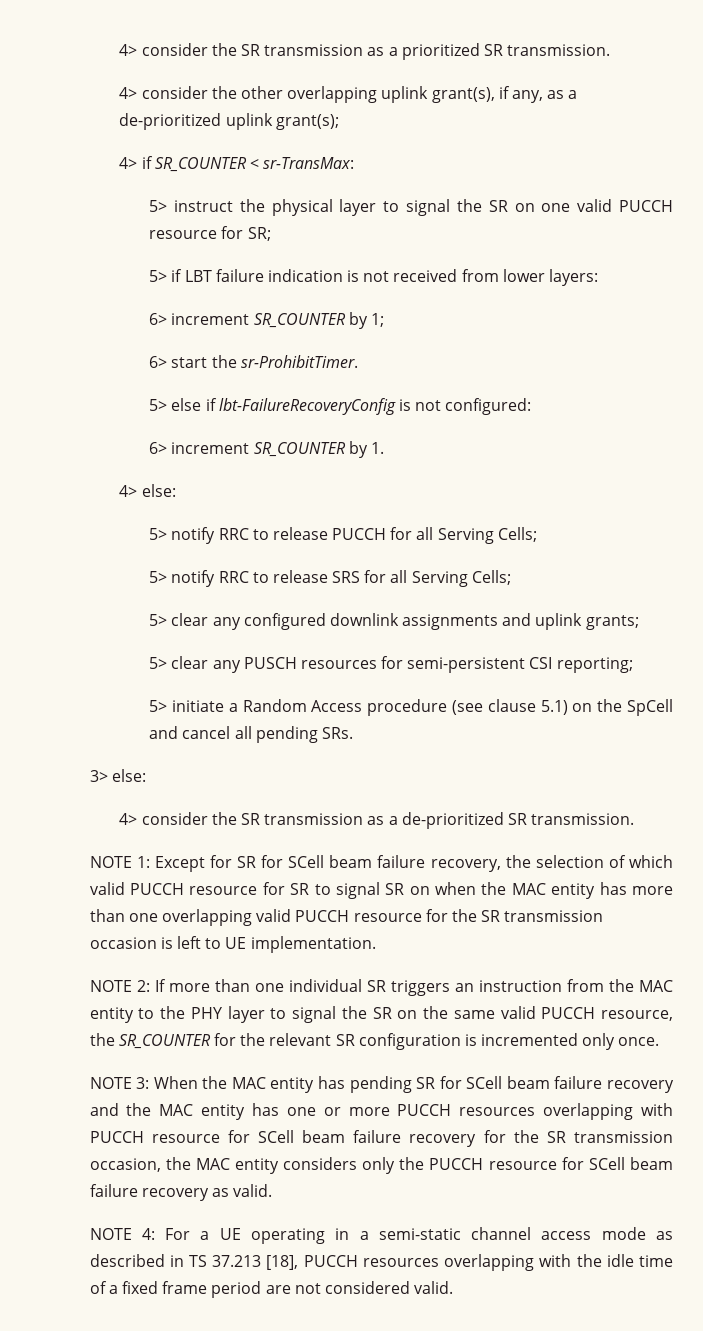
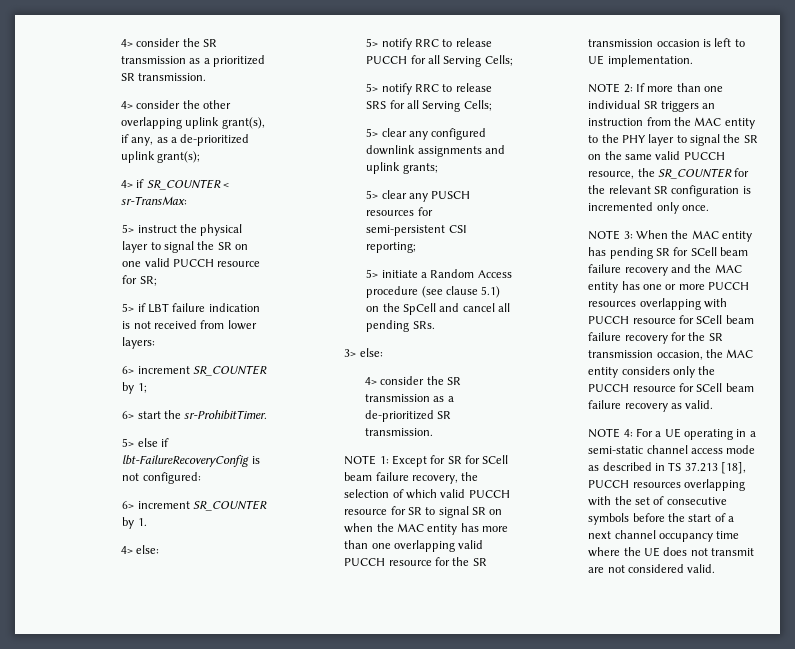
- NOTE 4: For a UE operating in a semi-static channel access mode as described in TS 37.213 [18], PUCCH resources overlapping with the idle time of a fixed frame period are not considered valid.
+ NOTE 4: For a UE operating in a semi-static channel access mode as described in TS 37.213 [18], PUCCH resources overlapping with the set of consecutive symbols before the start of a next channel occupancy time where the UE does not transmit are not considered valid.

